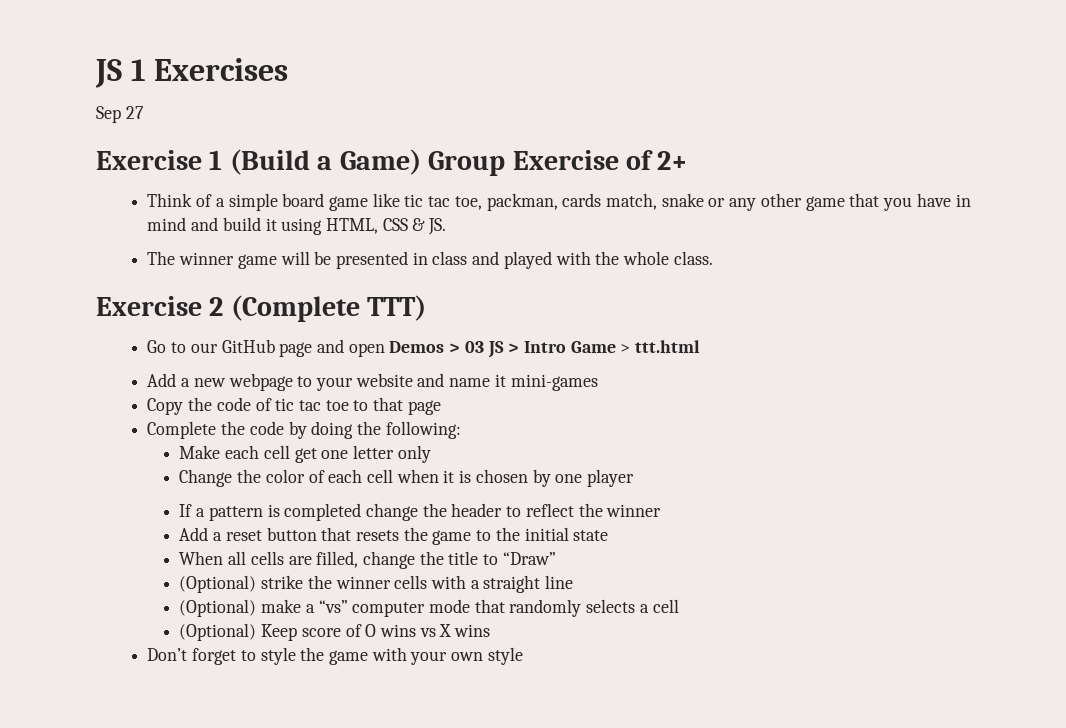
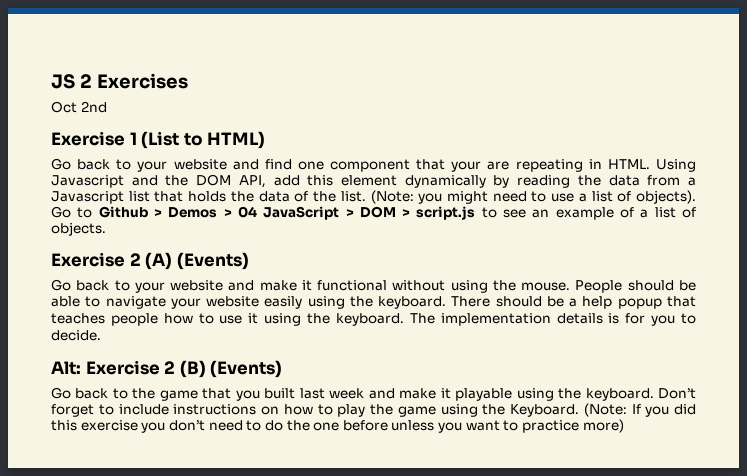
- JS 1 Exercises
+ JS 2 Exercises
- Sep 27
+ Oct 2nd
- Exercise 1 (Build a Game) Group Exercise of 2+
- Think of a simple board game like tic tac toe, packman, cards match, snake or any other game that you have in mind and build it using HTML, CSS & JS.
- The winner game will be presented in class and played with the whole class.
- Exercise 2 (Complete TTT)
- Go to our GitHub page and open Demos > 03 JS > Intro Game > ttt.html
- Add a new webpage to your website and name it mini-games
- Copy the code of tic tac toe to that page
- Complete the code by doing the following:
- Make each cell get one letter only
- Change the color of each cell when it is chosen by one player
- If a pattern is completed change the header to reflect the winner
- Add a reset button that resets the game to the initial state
- When all cells are filled, change the title to “Draw”
- (Optional) strike the winner cells with a straight line
- (Optional) make a “vs” computer mode that randomly selects a cell
- (Optional) Keep score of O wins vs X wins
- Don’t forget to style the game with your own style
+ Exercise 1 (List to HTML)
+ Go back to your website and find one component that your are repeating in HTML. Using Javascript and the DOM API, add this element dynamically by reading the data from a Javascript list that holds the data of the list. (Note: you might need to use a list of objects). Go to Github > Demos > 04 JavaScript > DOM > script.js to see an example of a list of objects.
+ Exercise 2 (A) (Events)
+ Go back to your website and make it functional without using the mouse. People should be able to navigate your website easily using the keyboard. There should be a help popup that teaches people how to use it using the keyboard. The implementation details is for you to decide.
+ Alt: Exercise 2 (B) (Events)
+ Go back to the game that you built last week and make it playable using the keyboard. Don’t forget to include instructions on how to play the game using the Keyboard. (Note: If you did this exercise you don’t need to do the one before unless you want to practice more)

